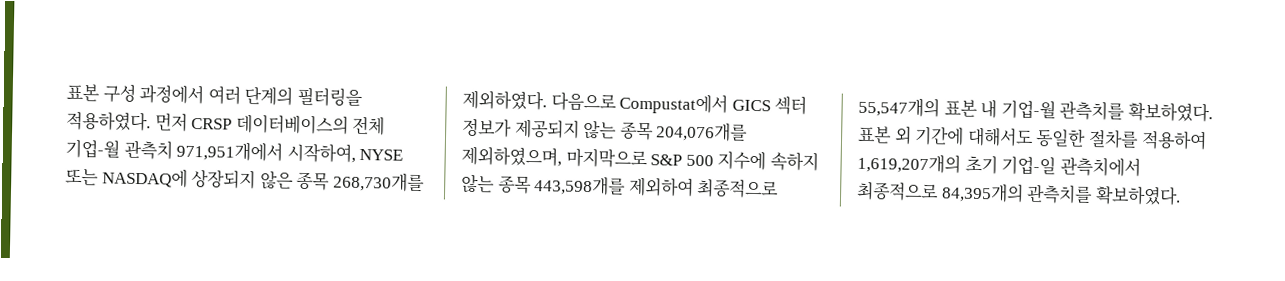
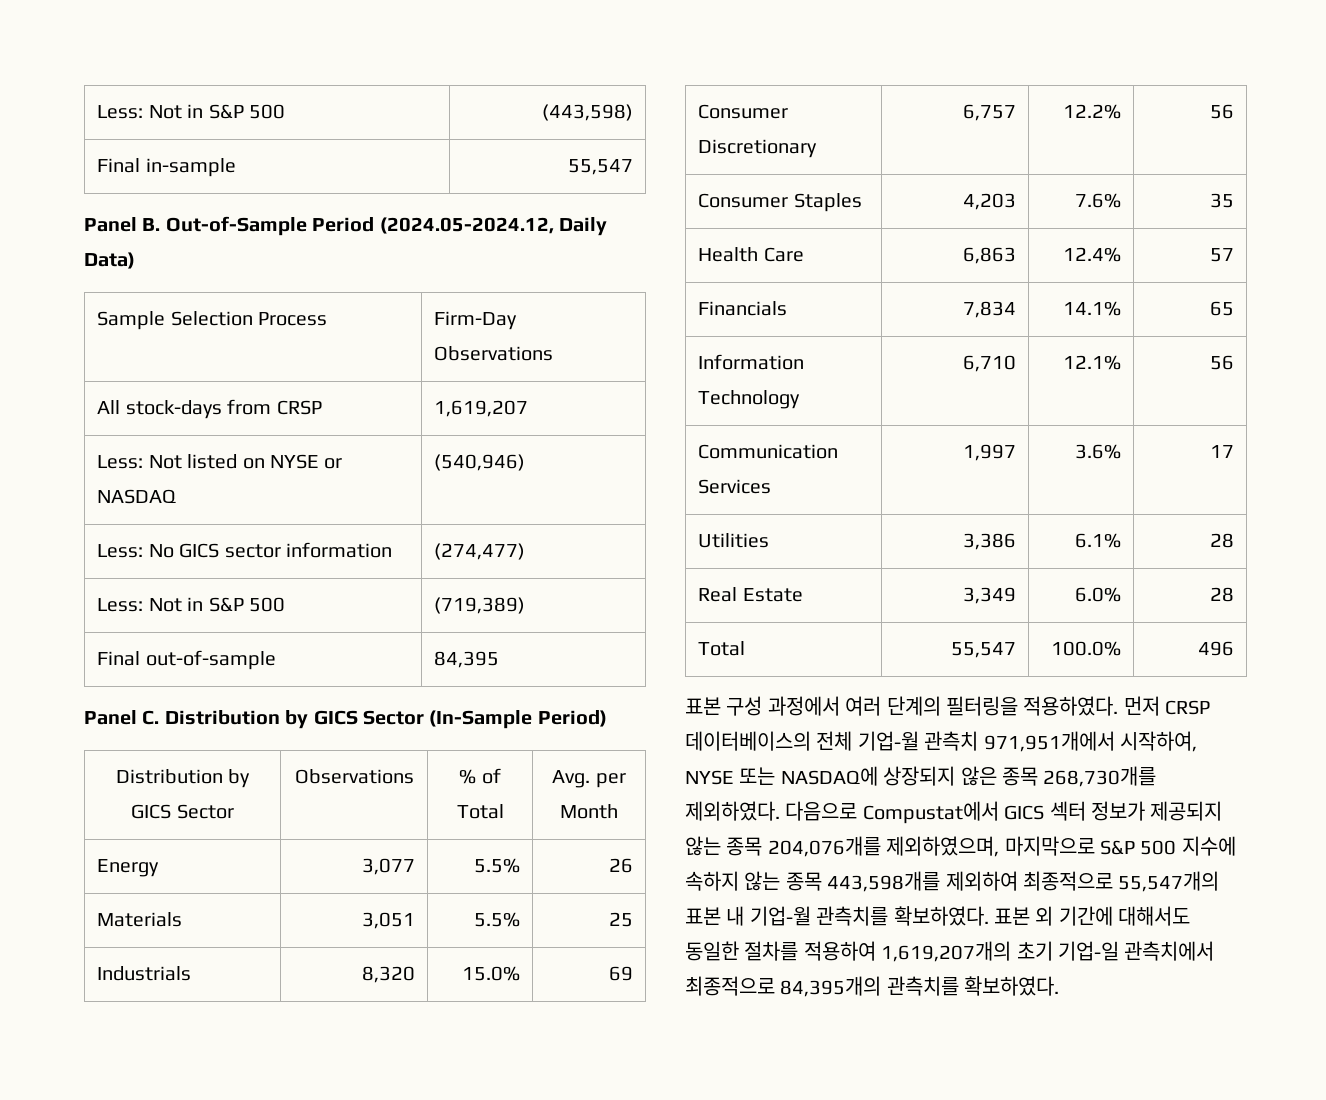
+ Less: Not in S&P 500 | (443,598)
+ Final in-sample | 55,547
+ Panel B. Out-of-Sample Period (2024.05-2024.12, Daily Data)
+ Sample Selection Process | Firm-Day Observations
+ All stock-days from CRSP | 1,619,207
+ Less: Not listed on NYSE or NASDAQ | (540,946)
+ Less: No GICS sector information | (274,477)
+ Less: Not in S&P 500 | (719,389)
+ Final out-of-sample | 84,395
+ Panel C. Distribution by GICS Sector (In-Sample Period)
+ Distribution by GICS Sector | Observations | % of Total | Avg. per Month
+ Energy | 3,077 | 5.5% | 26
+ Materials | 3,051 | 5.5% | 25
+ Industrials | 8,320 | 15.0% | 69
+ Consumer Discretionary | 6,757 | 12.2% | 56
+ Consumer Staples | 4,203 | 7.6% | 35
+ Health Care | 6,863 | 12.4% | 57
+ Financials | 7,834 | 14.1% | 65
+ Information Technology | 6,710 | 12.1% | 56
+ Communication Services | 1,997 | 3.6% | 17
+ Utilities | 3,386 | 6.1% | 28
+ Real Estate | 3,349 | 6.0% | 28
+ Total | 55,547 | 100.0% | 496

